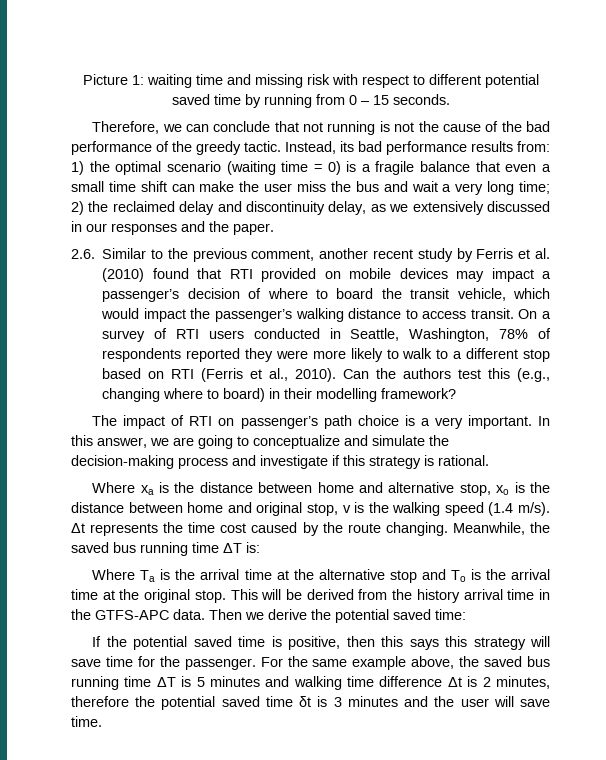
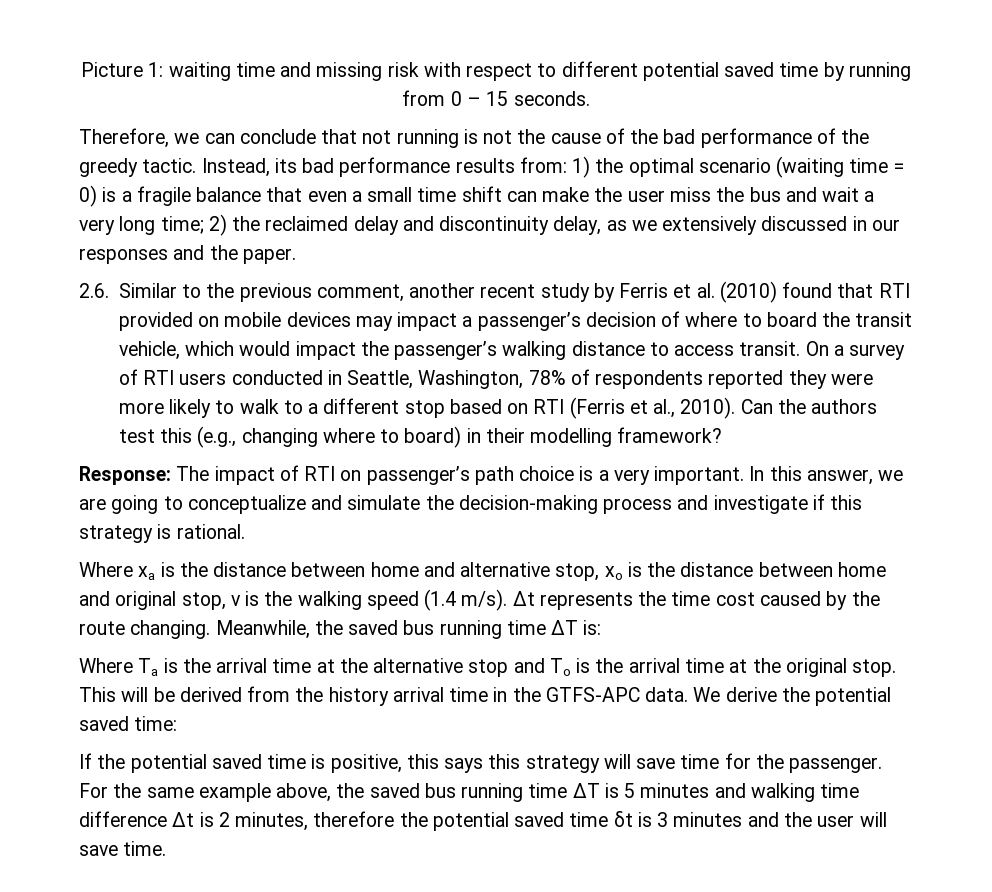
- The impact of RTI on passenger’s path choice is a very important.
+ Response: The impact of RTI on passenger’s path choice is a very important.
- Then we derive the potential saved time:
+ We derive the potential saved time:
- If the potential saved time is positive, then this says this strategy will save time for the passenger.
+ If the potential saved time is positive, this says this strategy will save time for the passenger.

